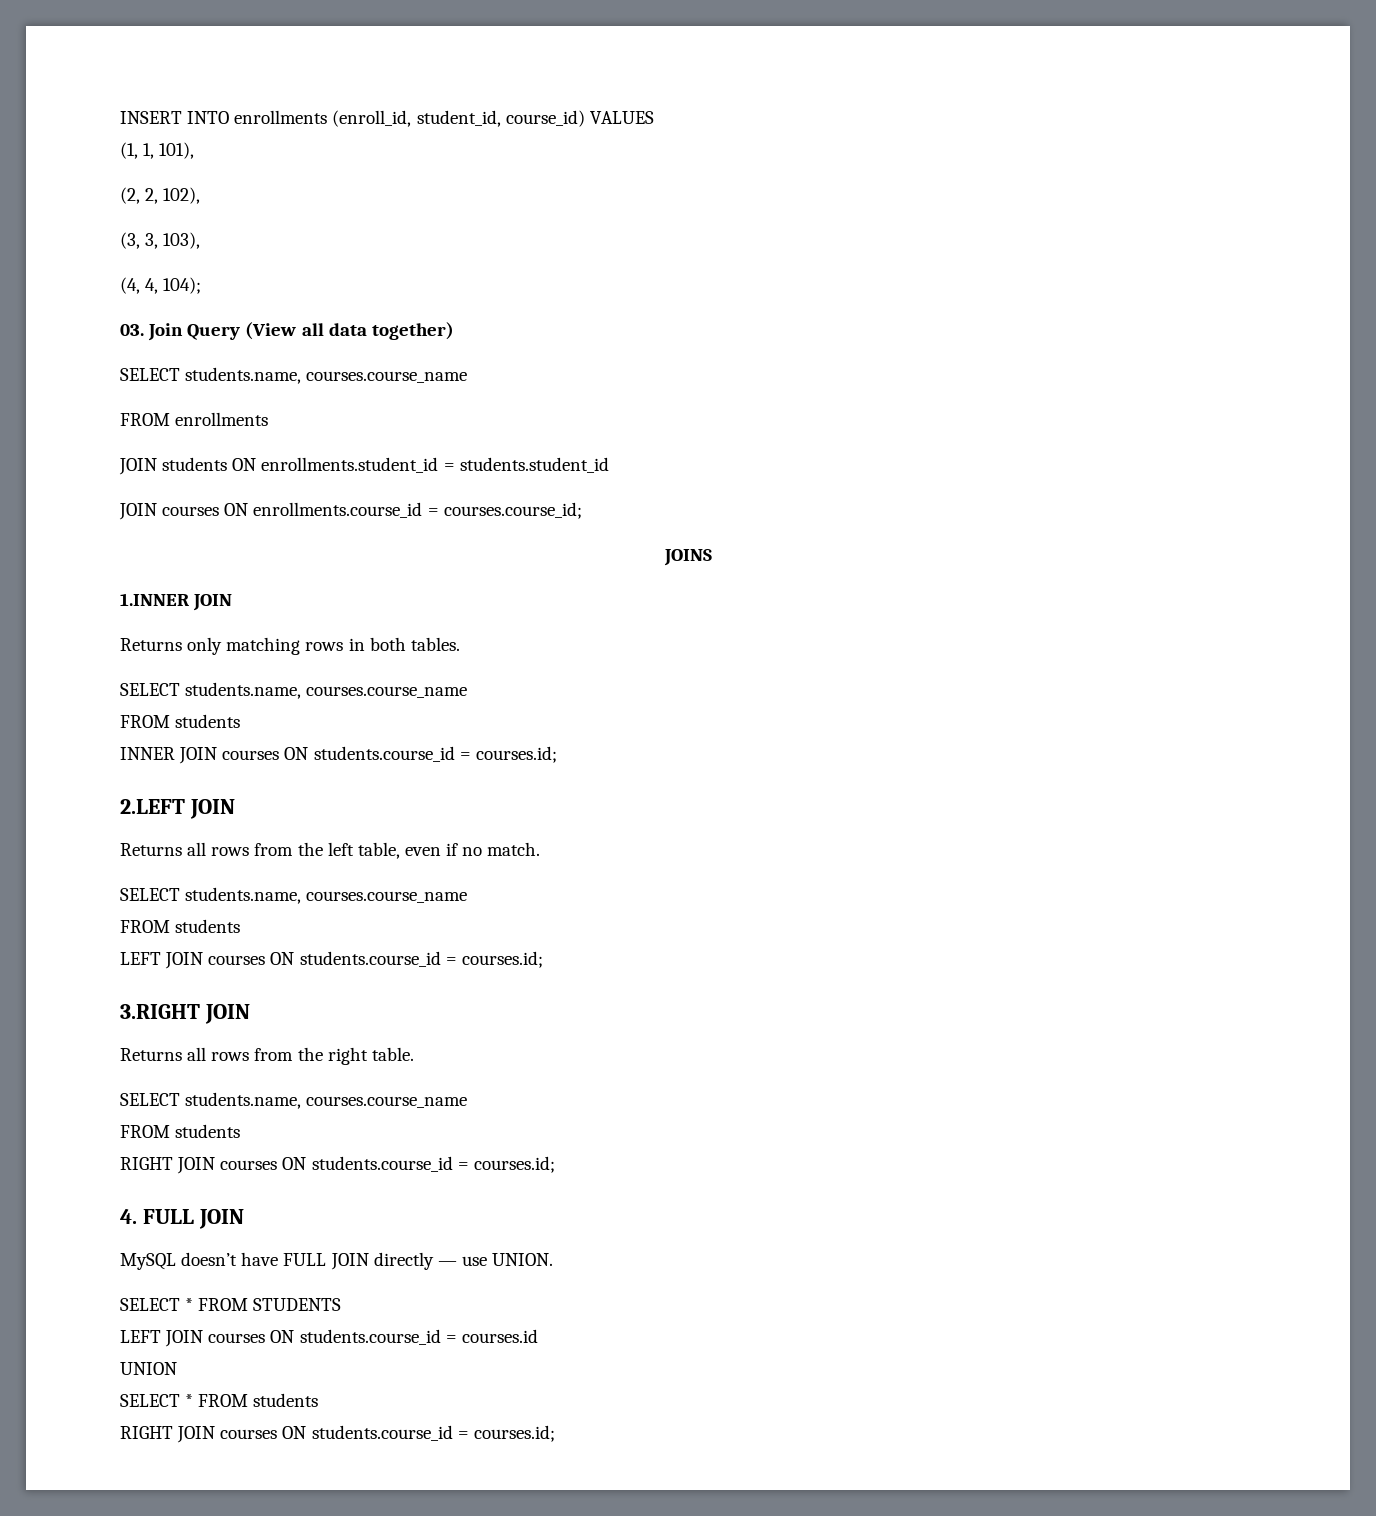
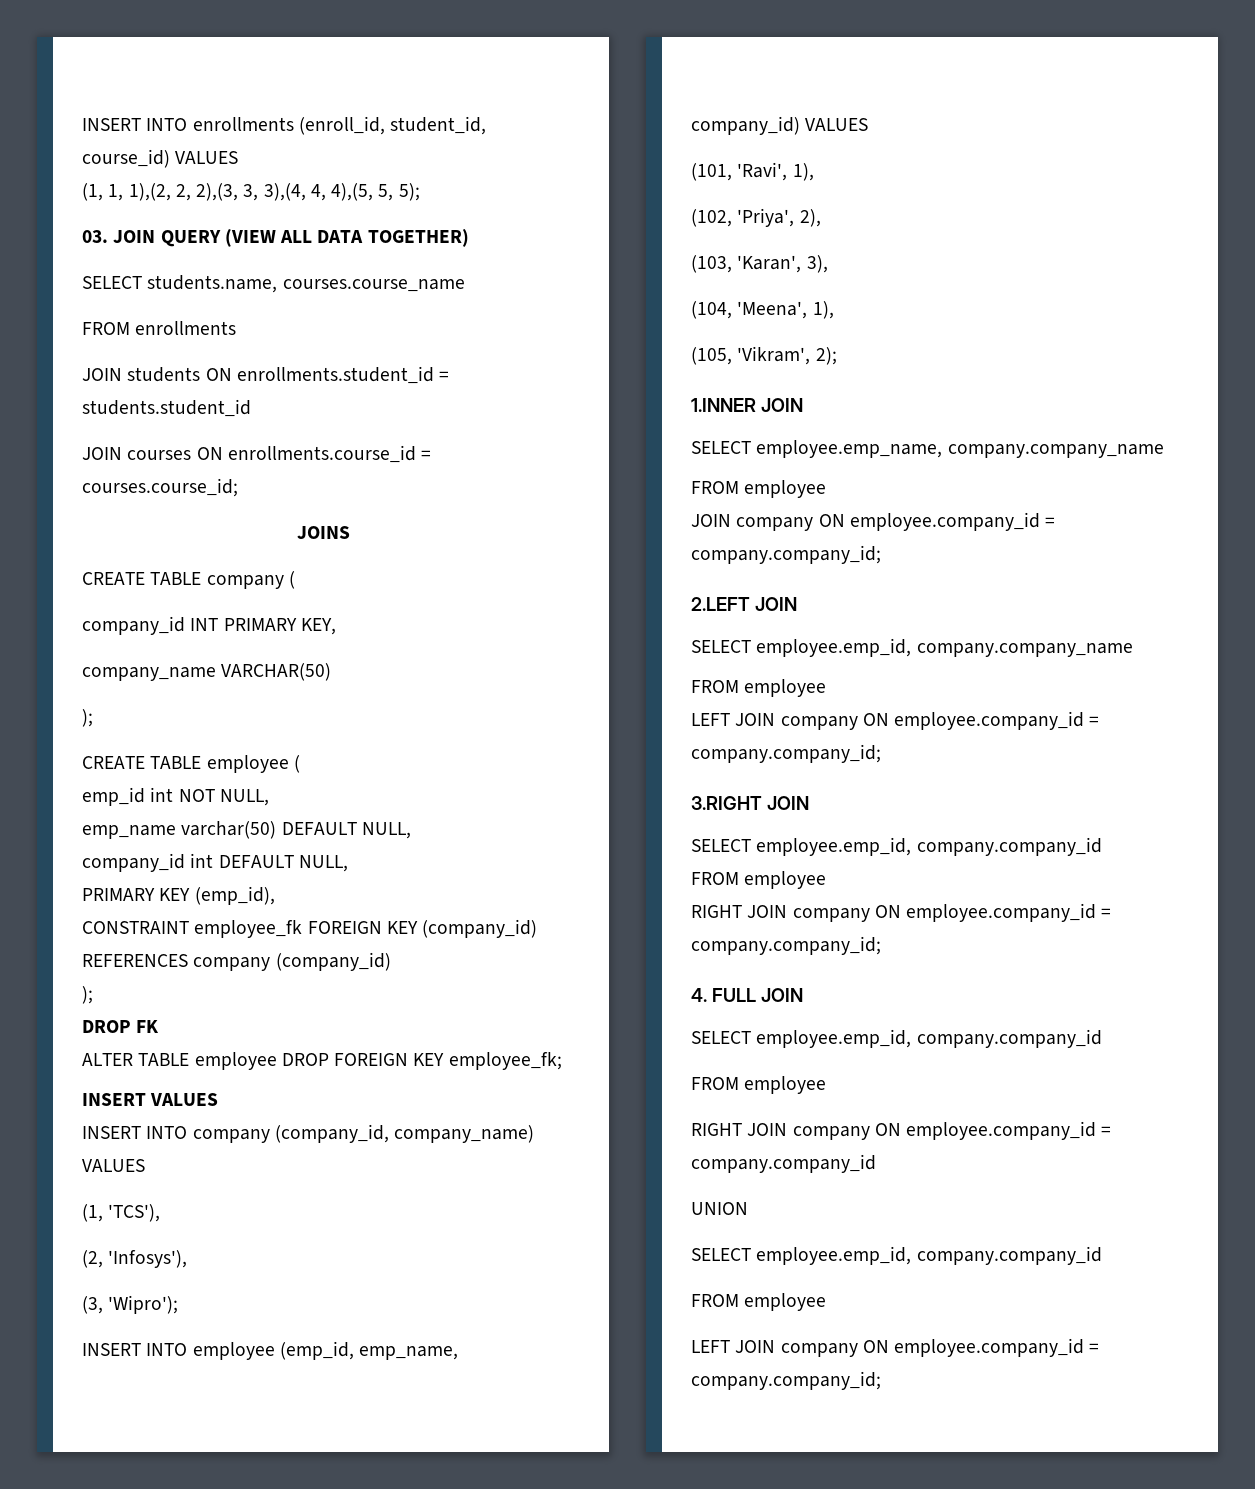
- (1, 1, 101),
- (2, 2, 102),
- (3, 3, 103),
- (4, 4, 104);
- 03. Join Query (View all data together)
+ (1, 1, 1),(2, 2, 2),(3, 3, 3),(4, 4, 4),(5, 5, 5);
+ 03. JOIN QUERY (VIEW ALL DATA TOGETHER)
+ CREATE TABLE company (
+ company_id INT PRIMARY KEY,
+ company_name VARCHAR(50)
+ );
+ CREATE TABLE employee (
+ emp_id int NOT NULL,
+ emp_name varchar(50) DEFAULT NULL,
+ company_id int DEFAULT NULL,
+ PRIMARY KEY (emp_id),
+ CONSTRAINT employee_fk FOREIGN KEY (company_id) REFERENCES company (company_id)
+ );
+ DROP FK
+ ALTER TABLE employee DROP FOREIGN KEY employee_fk;
+ INSERT VALUES
+ INSERT INTO company (company_id, company_name) VALUES
+ (1, 'TCS'),
+ (2, 'Infosys'),
+ (3, 'Wipro');
+ INSERT INTO employee (emp_id, emp_name, company_id) VALUES
+ (101, 'Ravi', 1),
+ (102, 'Priya', 2),
+ (103, 'Karan', 3),
+ (104, 'Meena', 1),
+ (105, 'Vikram', 2);
  1.INNER JOIN
- Returns only matching rows in both tables.
- SELECT students.name, courses.course_name
- FROM students
- INNER JOIN courses ON students.course_id = courses.id;
+ SELECT employee.emp_name, company.company_name
+ FROM employee
+ JOIN company ON employee.company_id = company.company_id;
  2.LEFT JOIN
- Returns all rows from the left table, even if no match.
- SELECT students.name, courses.course_name
- FROM students
- LEFT JOIN courses ON students.course_id = courses.id;
+ SELECT employee.emp_id, company.company_name
+ FROM employee
+ LEFT JOIN company ON employee.company_id = company.company_id;
  3.RIGHT JOIN
- Returns all rows from the right table.
- SELECT students.name, courses.course_name
- FROM students
- RIGHT JOIN courses ON students.course_id = courses.id;
+ SELECT employee.emp_id, company.company_id
+ FROM employee
+ RIGHT JOIN company ON employee.company_id = company.company_id;
  4. FULL JOIN
- MySQL doesn’t have FULL JOIN directly — use UNION.
- SELECT * FROM STUDENTS
- LEFT JOIN courses ON students.course_id = courses.id
+ SELECT employee.emp_id, company.company_id
+ FROM employee
+ RIGHT JOIN company ON employee.company_id = company.company_id
  UNION
- SELECT * FROM students
- RIGHT JOIN courses ON students.course_id = courses.id;
+ SELECT employee.emp_id, company.company_id
+ FROM employee
+ LEFT JOIN company ON employee.company_id = company.company_id;

